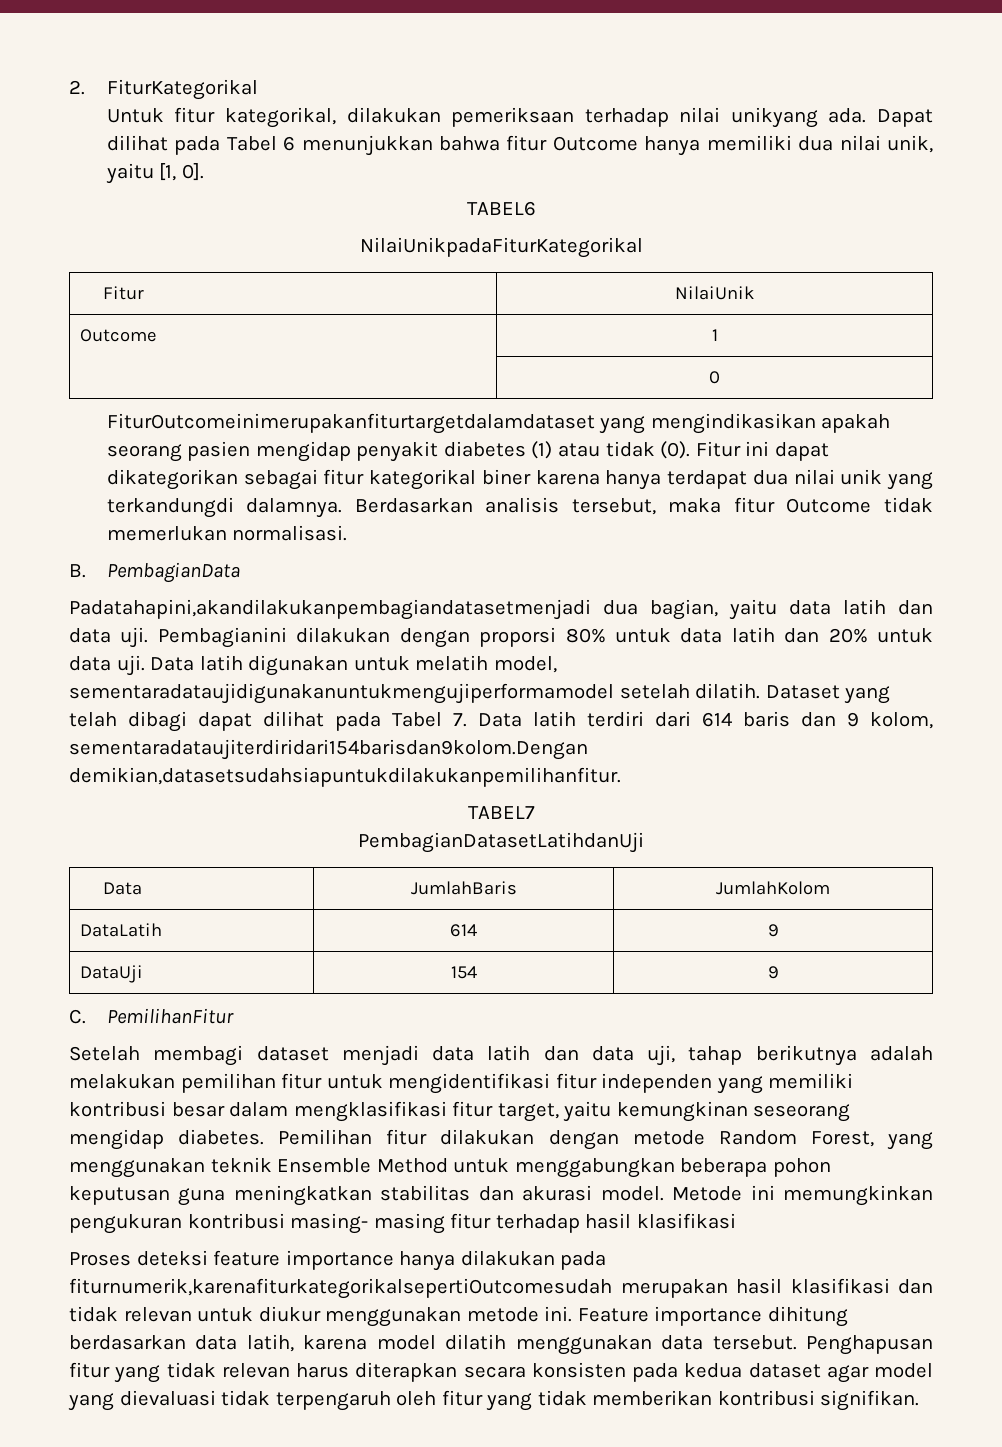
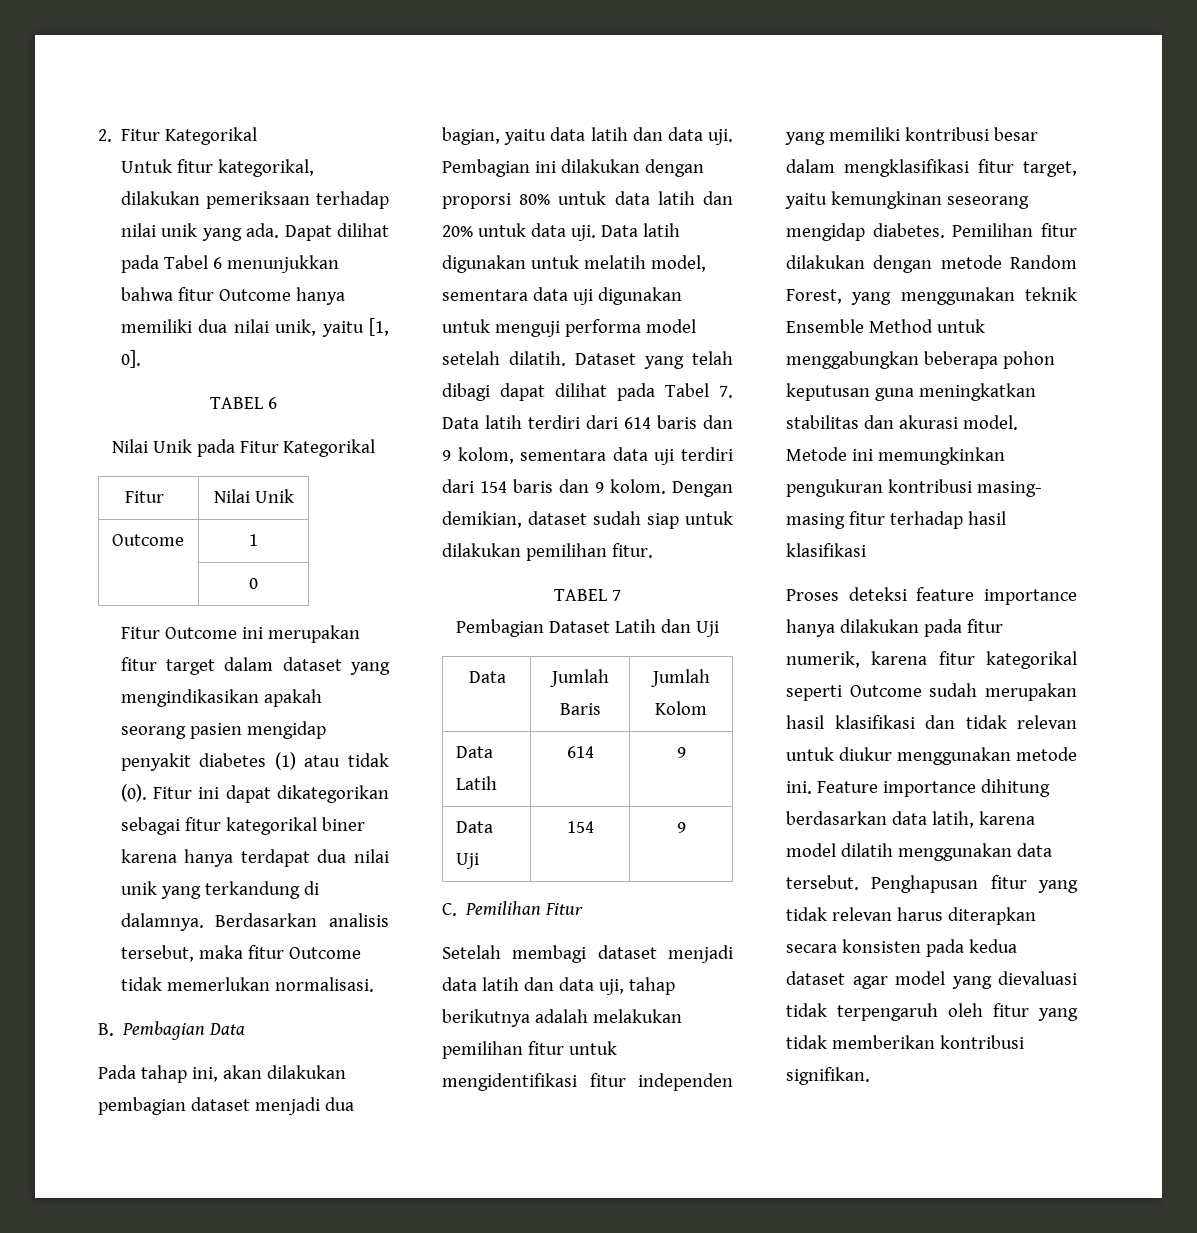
- 2. FiturKategorikal
+ 2. Fitur Kategorikal
- Untuk fitur kategorikal, dilakukan pemeriksaan terhadap nilai unikyang ada.
+ Untuk fitur kategorikal, dilakukan pemeriksaan terhadap nilai unik yang ada.
- TABEL6
- NilaiUnikpadaFiturKategorikal
+ TABEL 6
+ Nilai Unik pada Fitur Kategorikal
- Fitur | NilaiUnik
+ Fitur | Nilai Unik
- FiturOutcomeinimerupakanfiturtargetdalamdataset yang mengindikasikan apakah seorang pasien mengidap penyakit diabetes (1) atau tidak (0).
+ Fitur Outcome ini merupakan fitur target dalam dataset yang mengindikasikan apakah seorang pasien mengidap penyakit diabetes (1) atau tidak (0).
- Fitur ini dapat dikategorikan sebagai fitur kategorikal biner karena hanya terdapat dua nilai unik yang terkandungdi dalamnya.
+ Fitur ini dapat dikategorikan sebagai fitur kategorikal biner karena hanya terdapat dua nilai unik yang terkandung di dalamnya.
- B. PembagianData
- Padatahapini,akandilakukanpembagiandatasetmenjadi dua bagian, yaitu data latih dan data uji.
+ B. Pembagian Data
+ Pada tahap ini, akan dilakukan pembagian dataset menjadi dua bagian, yaitu data latih dan data uji.
- Pembagianini dilakukan dengan proporsi 80% untuk data latih dan 20% untuk data uji.
+ Pembagian ini dilakukan dengan proporsi 80% untuk data latih dan 20% untuk data uji.
- Data latih digunakan untuk melatih model, sementaradataujidigunakanuntukmengujiperformamodel setelah dilatih.
+ Data latih digunakan untuk melatih model, sementara data uji digunakan untuk menguji performa model setelah dilatih.
- Dataset yang telah dibagi dapat dilihat pada Tabel 7. Data latih terdiri dari 614 baris dan 9 kolom, sementaradataujiterdiridari154barisdan9kolom.Dengan demikian,datasetsudahsiapuntukdilakukanpemilihanfitur.
- TABEL7
- PembagianDatasetLatihdanUji
- Data | JumlahBaris | JumlahKolom
- DataLatih | 614 | 9
+ Dataset yang telah dibagi dapat dilihat pada Tabel 7. Data latih terdiri dari 614 baris dan 9 kolom, sementara data uji terdiri dari 154 baris dan 9 kolom. Dengan demikian, dataset sudah siap untuk dilakukan pemilihan fitur.
+ TABEL 7
+ Pembagian Dataset Latih dan Uji
+ Data | Jumlah Baris | Jumlah Kolom
+ Data Latih | 614 | 9
- DataUji | 154 | 9
+ Data Uji | 154 | 9
- C. PemilihanFitur
+ C. Pemilihan Fitur
- Proses deteksi feature importance hanya dilakukan pada fiturnumerik,karenafiturkategorikalsepertiOutcomesudah merupakan hasil klasifikasi dan tidak relevan untuk diukur menggunakan metode ini.
+ Proses deteksi feature importance hanya dilakukan pada fitur numerik, karena fitur kategorikal seperti Outcome sudah merupakan hasil klasifikasi dan tidak relevan untuk diukur menggunakan metode ini.

